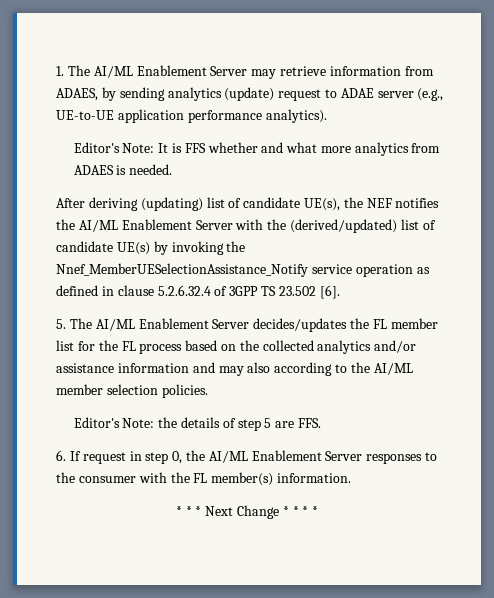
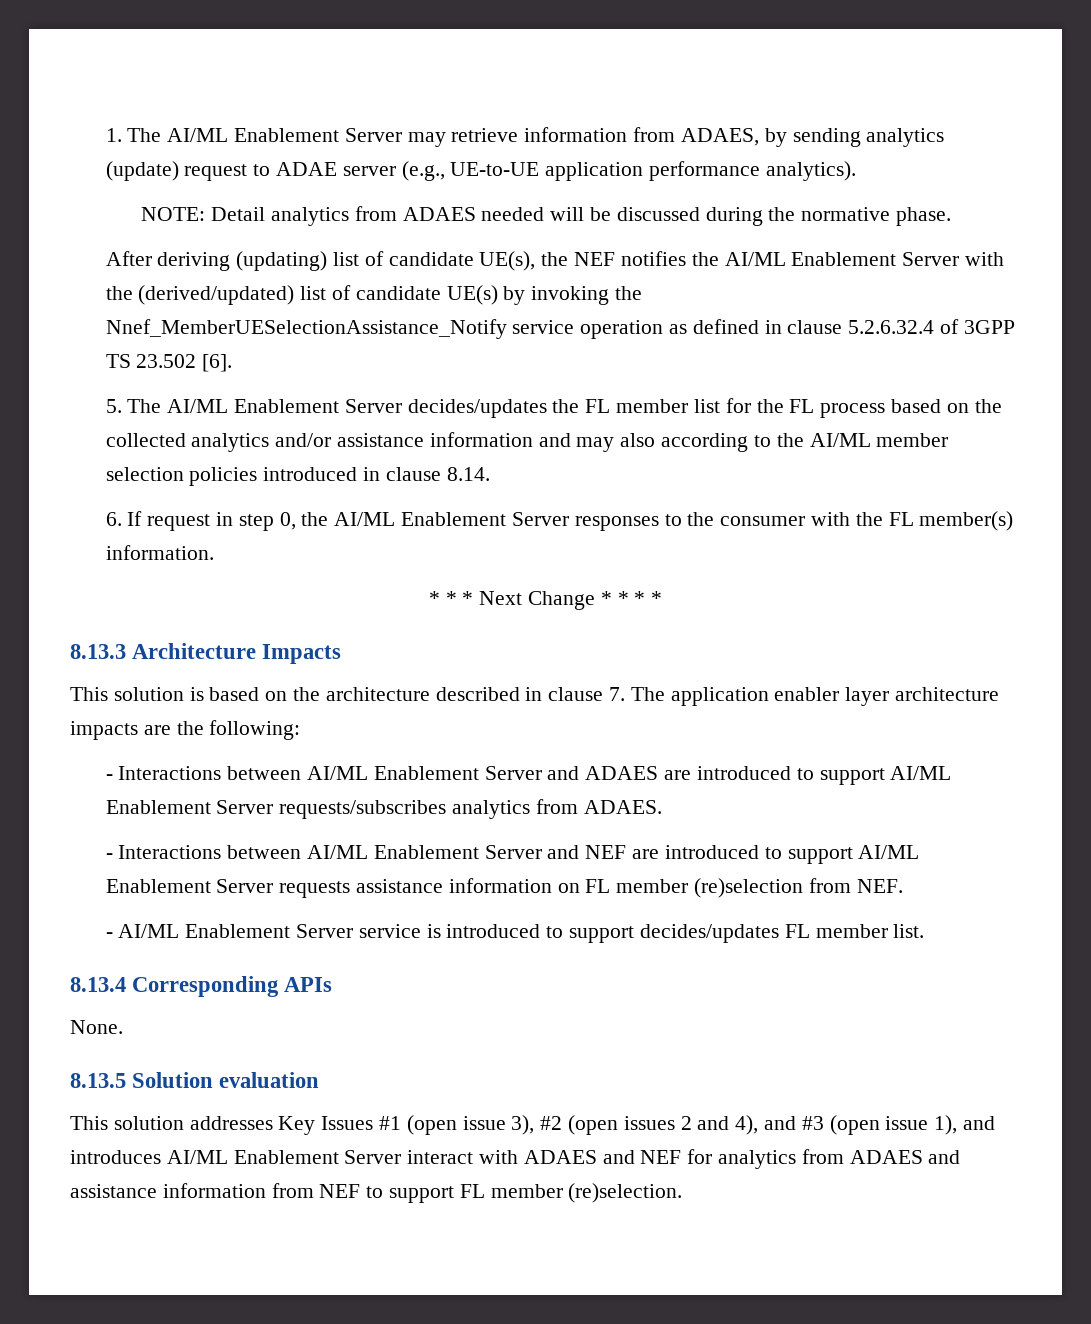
- Editor's Note: It is FFS whether and what more analytics from ADAES is needed.
+ NOTE: Detail analytics from ADAES needed will be discussed during the normative phase.
- 5. The AI/ML Enablement Server decides/updates the FL member list for the FL process based on the collected analytics and/or assistance information and may also according to the AI/ML member selection policies.
- Editor's Note: the details of step 5 are FFS.
+ 5. The AI/ML Enablement Server decides/updates the FL member list for the FL process based on the collected analytics and/or assistance information and may also according to the AI/ML member selection policies introduced in clause 8.14.
+ 8.13.3 Architecture Impacts
+ This solution is based on the architecture described in clause 7. The application enabler layer architecture impacts are the following:
+ - Interactions between AI/ML Enablement Server and ADAES are introduced to support AI/ML Enablement Server requests/subscribes analytics from ADAES.
+ - Interactions between AI/ML Enablement Server and NEF are introduced to support AI/ML Enablement Server requests assistance information on FL member (re)selection from NEF.
+ - AI/ML Enablement Server service is introduced to support decides/updates FL member list.
+ 8.13.4 Corresponding APIs
+ None.
+ 8.13.5 Solution evaluation
+ This solution addresses Key Issues #1 (open issue 3), #2 (open issues 2 and 4), and #3 (open issue 1), and introduces AI/ML Enablement Server interact with ADAES and NEF for analytics from ADAES and assistance information from NEF to support FL member (re)selection.

